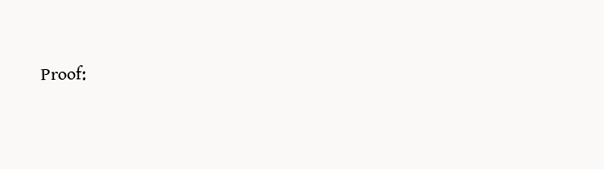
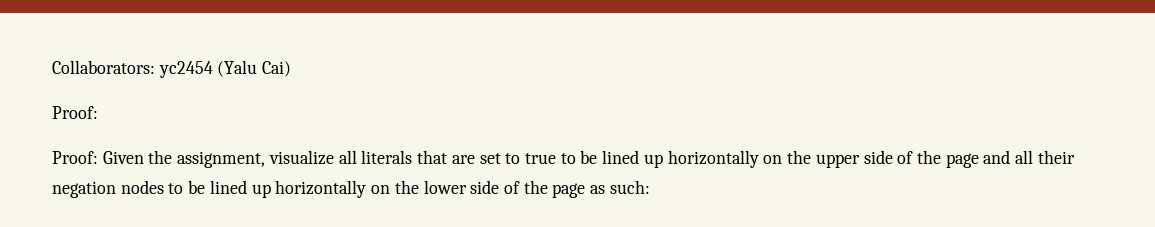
+ Collaborators: yc2454 (Yalu Cai)
  Proof:
+ Proof: Given the assignment, visualize all literals that are set to true to be lined up horizontally on the upper side of the page and all their negation nodes to be lined up horizontally on the lower side of the page as such:

